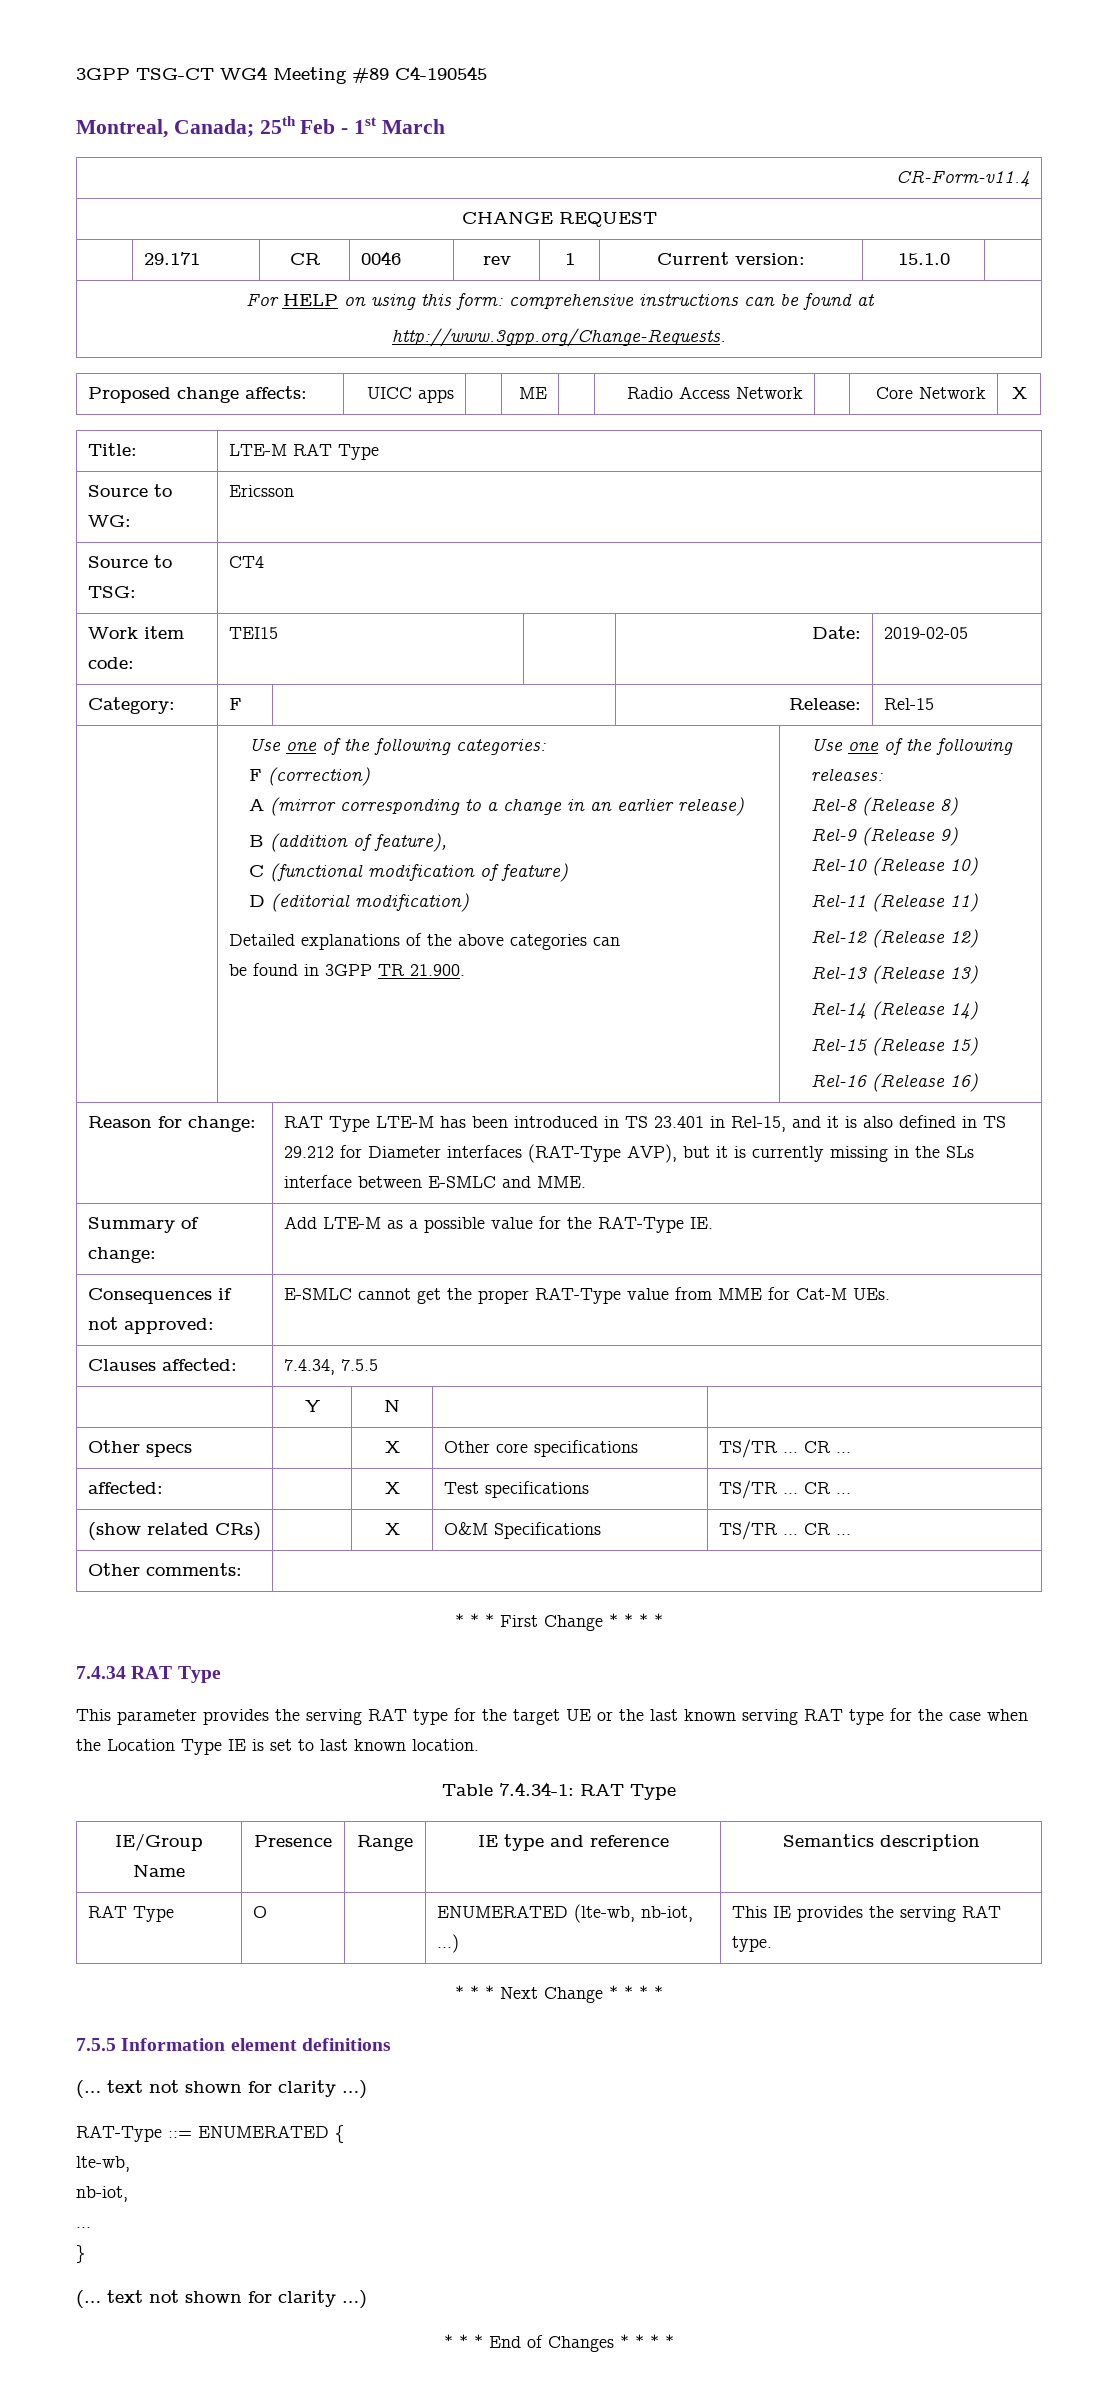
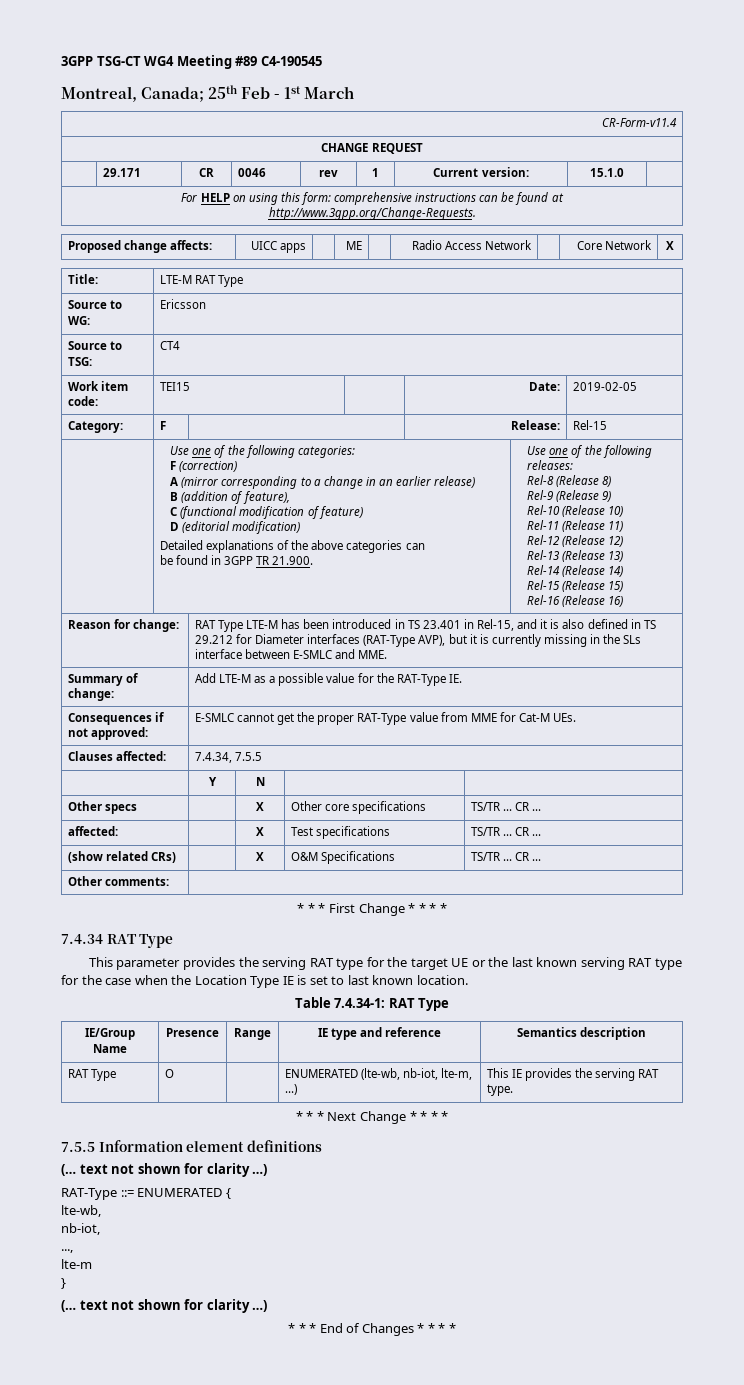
- RAT Type | O | | ENUMERATED (lte-wb, nb-iot, …) | This IE provides the serving RAT type.
+ RAT Type | O | | ENUMERATED (lte-wb, nb-iot, lte-m, …) | This IE provides the serving RAT type.
  lte-wb,
  nb-iot,
- ...
+ ...,
+ lte-m

